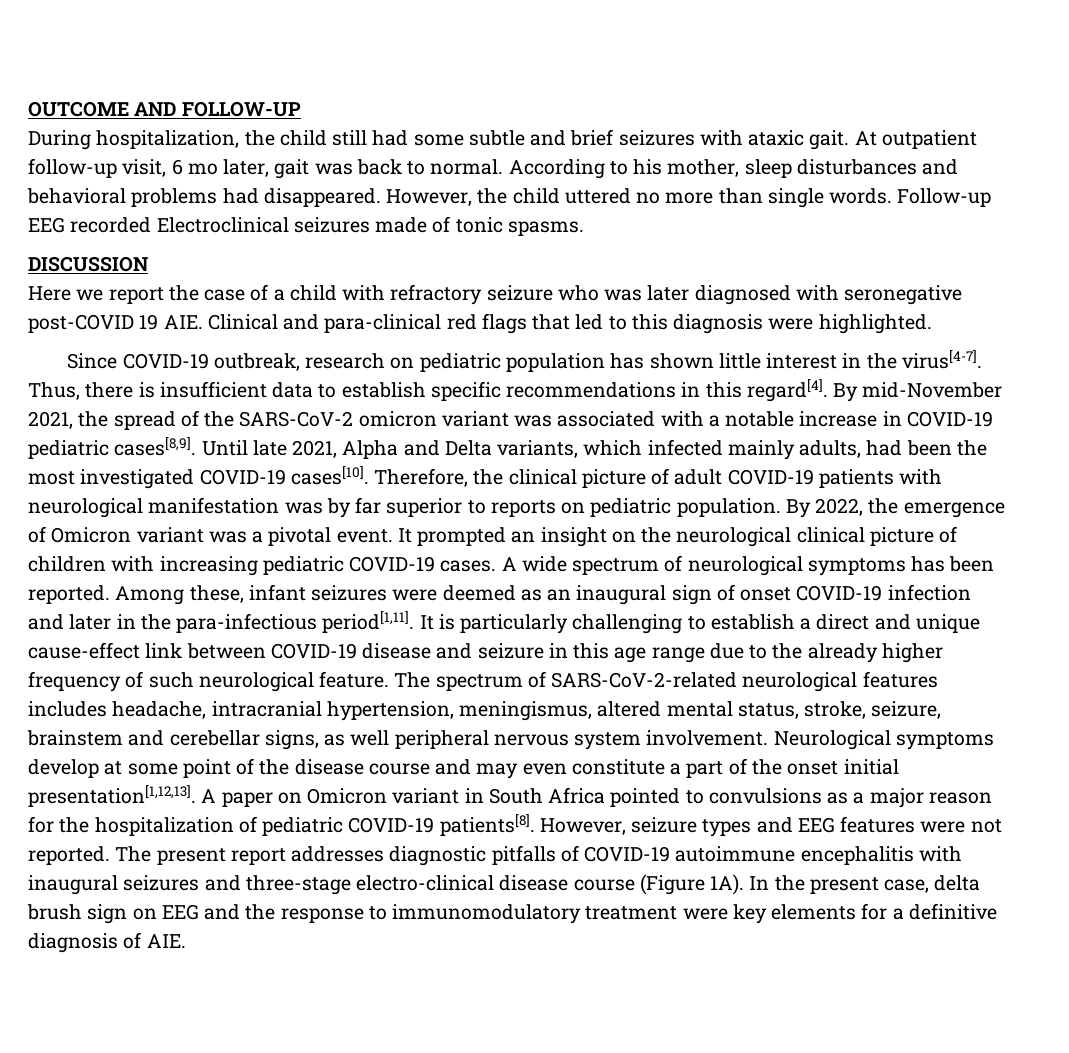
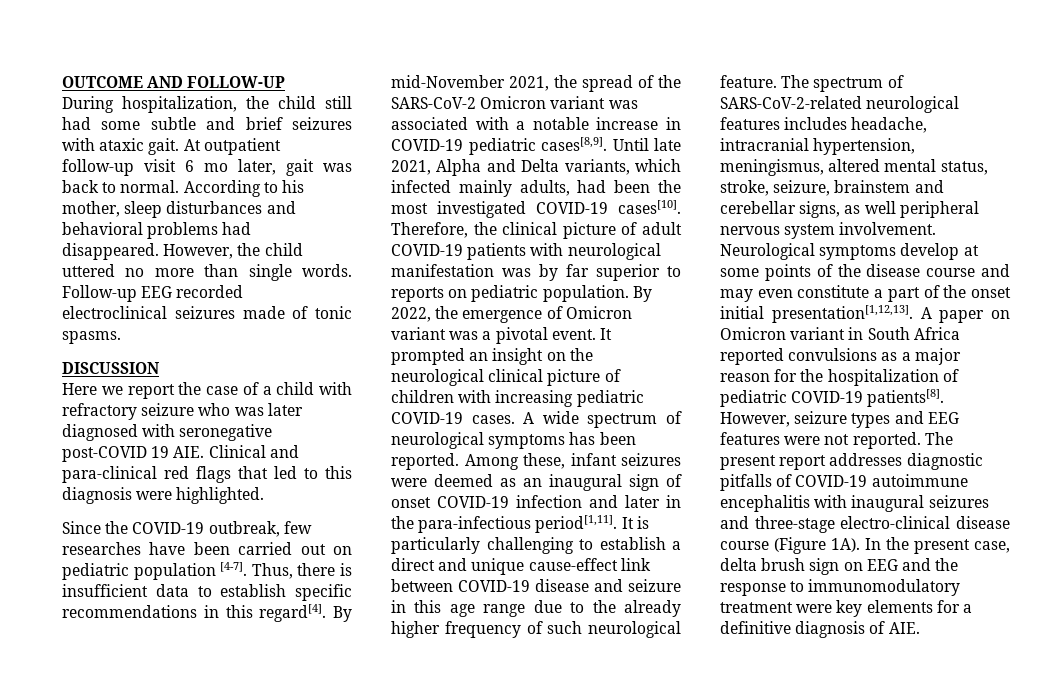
- At outpatient follow-up visit, 6 mo later, gait was back to normal.
+ At outpatient follow-up visit 6 mo later, gait was back to normal.
- Follow-up EEG recorded Electroclinical seizures made of tonic spasms.
+ Follow-up EEG recorded electroclinical seizures made of tonic spasms.
- Since COVID-19 outbreak, research on pediatric population has shown little interest in the virus[4-7].
+ Since the COVID-19 outbreak, few researches have been carried out on pediatric population [4-7].
- By mid-November 2021, the spread of the SARS-CoV-2 omicron variant was associated with a notable increase in COVID-19 pediatric cases[8,9].
+ By mid-November 2021, the spread of the SARS-CoV-2 Omicron variant was associated with a notable increase in COVID-19 pediatric cases[8,9].
- Neurological symptoms develop at some point of the disease course and may even constitute a part of the onset initial presentation[1,12,13].
+ Neurological symptoms develop at some points of the disease course and may even constitute a part of the onset initial presentation[1,12,13].
- A paper on Omicron variant in South Africa pointed to convulsions as a major reason for the hospitalization of pediatric COVID-19 patients[8].
+ A paper on Omicron variant in South Africa reported convulsions as a major reason for the hospitalization of pediatric COVID-19 patients[8].

